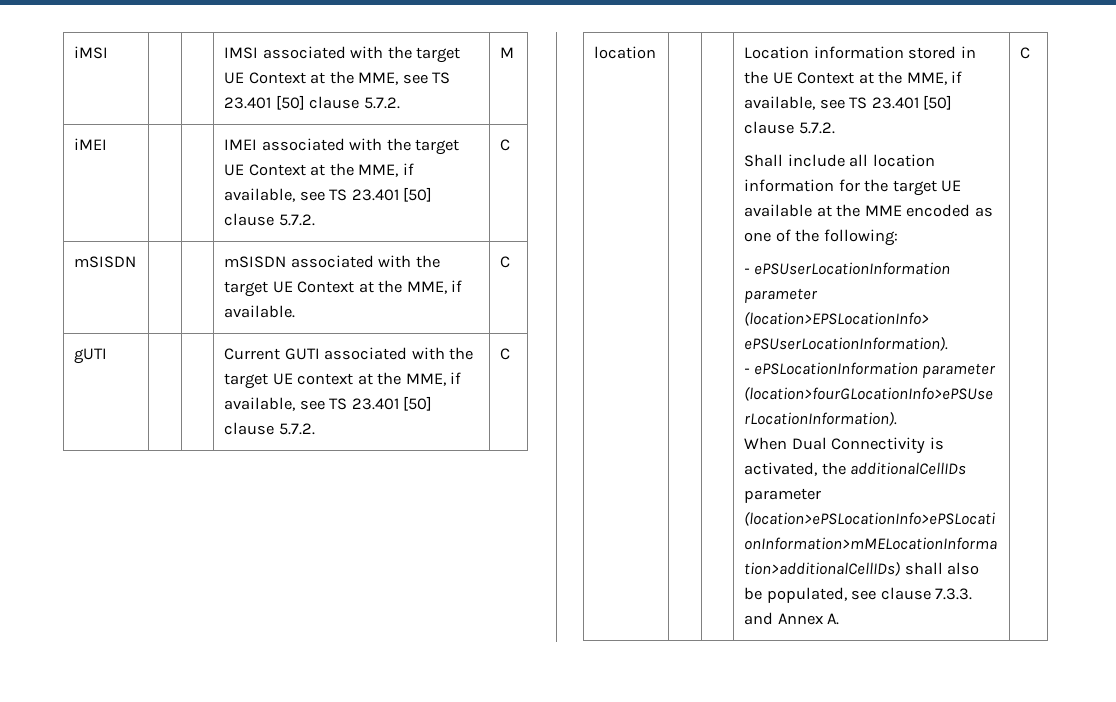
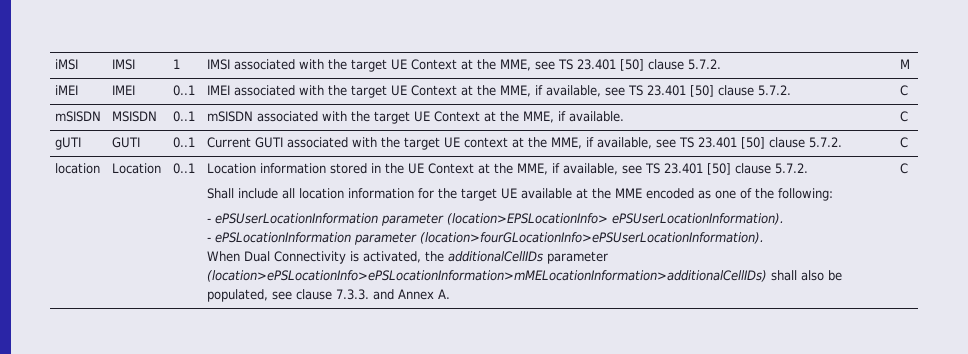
- iMSI | | | IMSI associated with the target UE Context at the MME, see TS 23.401 [50] clause 5.7.2. | M
+ iMSI | IMSI | 1 | IMSI associated with the target UE Context at the MME, see TS 23.401 [50] clause 5.7.2. | M
- iMEI | | | IMEI associated with the target UE Context at the MME, if available, see TS 23.401 [50] clause 5.7.2. | C
+ iMEI | IMEI | 0..1 | IMEI associated with the target UE Context at the MME, if available, see TS 23.401 [50] clause 5.7.2. | C
- mSISDN | | | mSISDN associated with the target UE Context at the MME, if available. | C
+ mSISDN | MSISDN | 0..1 | mSISDN associated with the target UE Context at the MME, if available. | C
- gUTI | | | Current GUTI associated with the target UE context at the MME, if available, see TS 23.401 [50] clause 5.7.2. | C
+ gUTI | GUTI | 0..1 | Current GUTI associated with the target UE context at the MME, if available, see TS 23.401 [50] clause 5.7.2. | C
+ Location | 0..1

